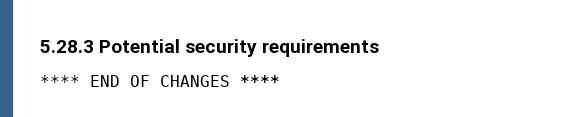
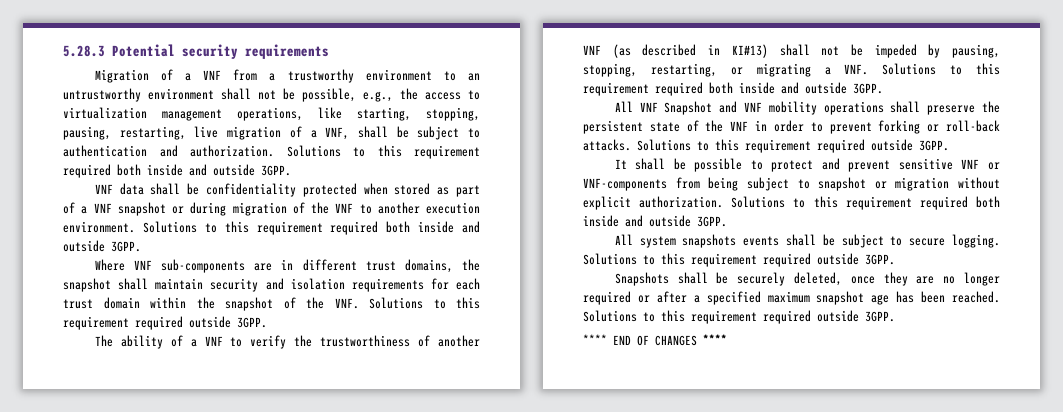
+ Migration of a VNF from a trustworthy environment to an untrustworthy environment shall not be possible, e.g., the access to virtualization management operations, like starting, stopping, pausing, restarting, live migration of a VNF, shall be subject to authentication and authorization. Solutions to this requirement required both inside and outside 3GPP.
+ VNF data shall be confidentiality protected when stored as part of a VNF snapshot or during migration of the VNF to another execution environment. Solutions to this requirement required both inside and outside 3GPP.
+ Where VNF sub-components are in different trust domains, the snapshot shall maintain security and isolation requirements for each trust domain within the snapshot of the VNF. Solutions to this requirement required outside 3GPP.
+ The ability of a VNF to verify the trustworthiness of another VNF (as described in KI#13) shall not be impeded by pausing, stopping, restarting, or migrating a VNF. Solutions to this requirement required both inside and outside 3GPP.
+ All VNF Snapshot and VNF mobility operations shall preserve the persistent state of the VNF in order to prevent forking or roll-back attacks. Solutions to this requirement required outside 3GPP.
+ It shall be possible to protect and prevent sensitive VNF or VNF-components from being subject to snapshot or migration without explicit authorization. Solutions to this requirement required both inside and outside 3GPP.
+ All system snapshots events shall be subject to secure logging. Solutions to this requirement required outside 3GPP.
+ Snapshots shall be securely deleted, once they are no longer required or after a specified maximum snapshot age has been reached. Solutions to this requirement required outside 3GPP.

